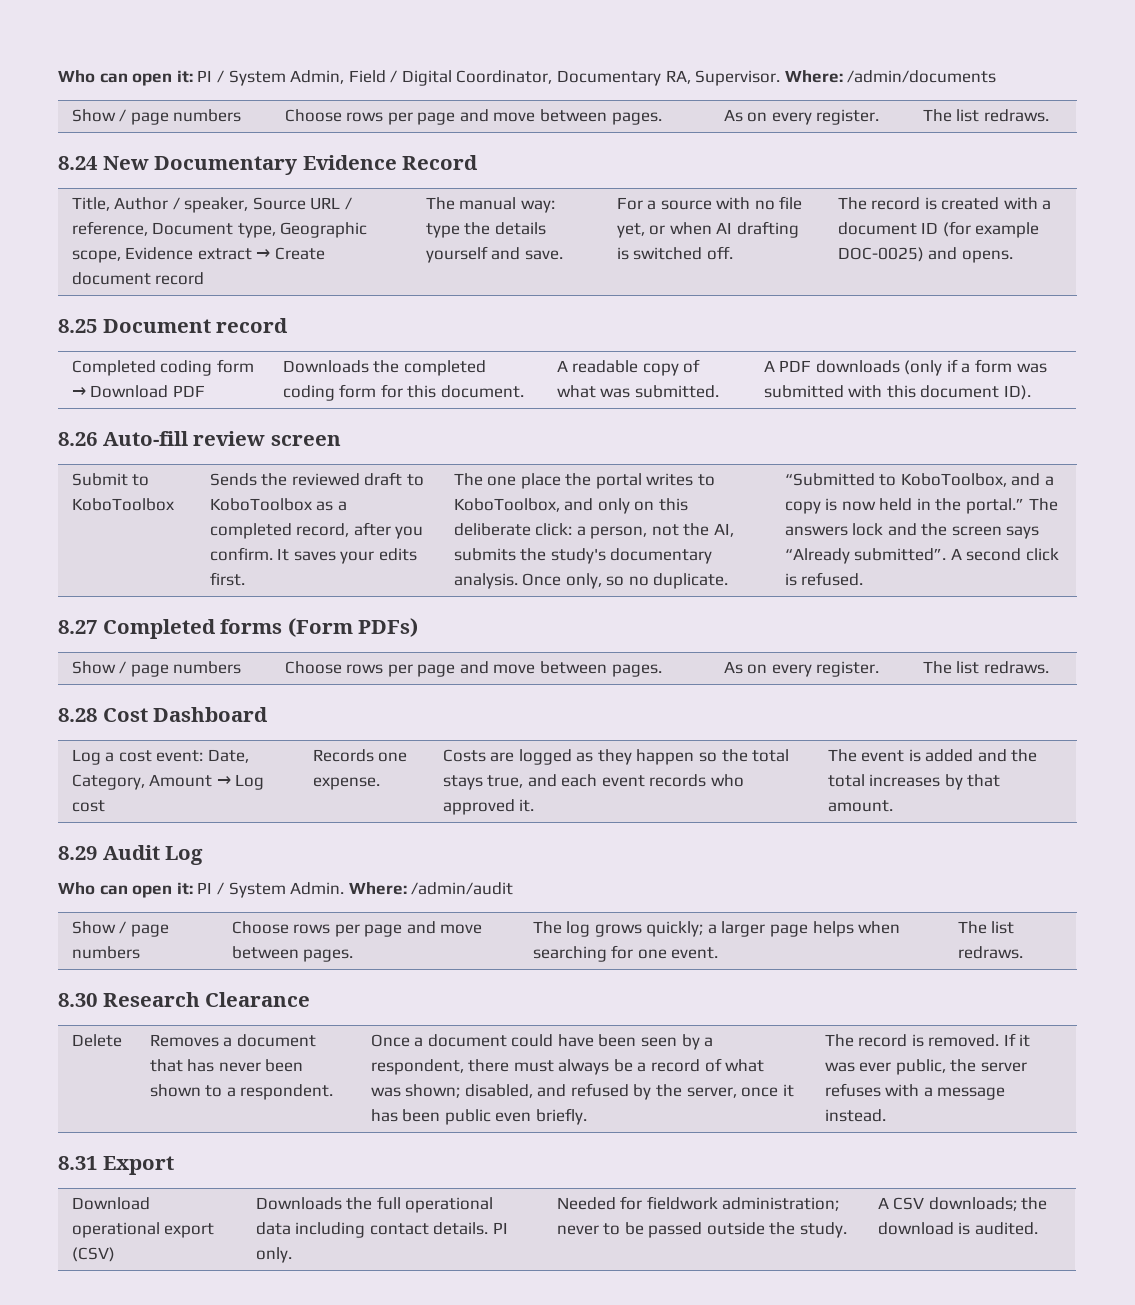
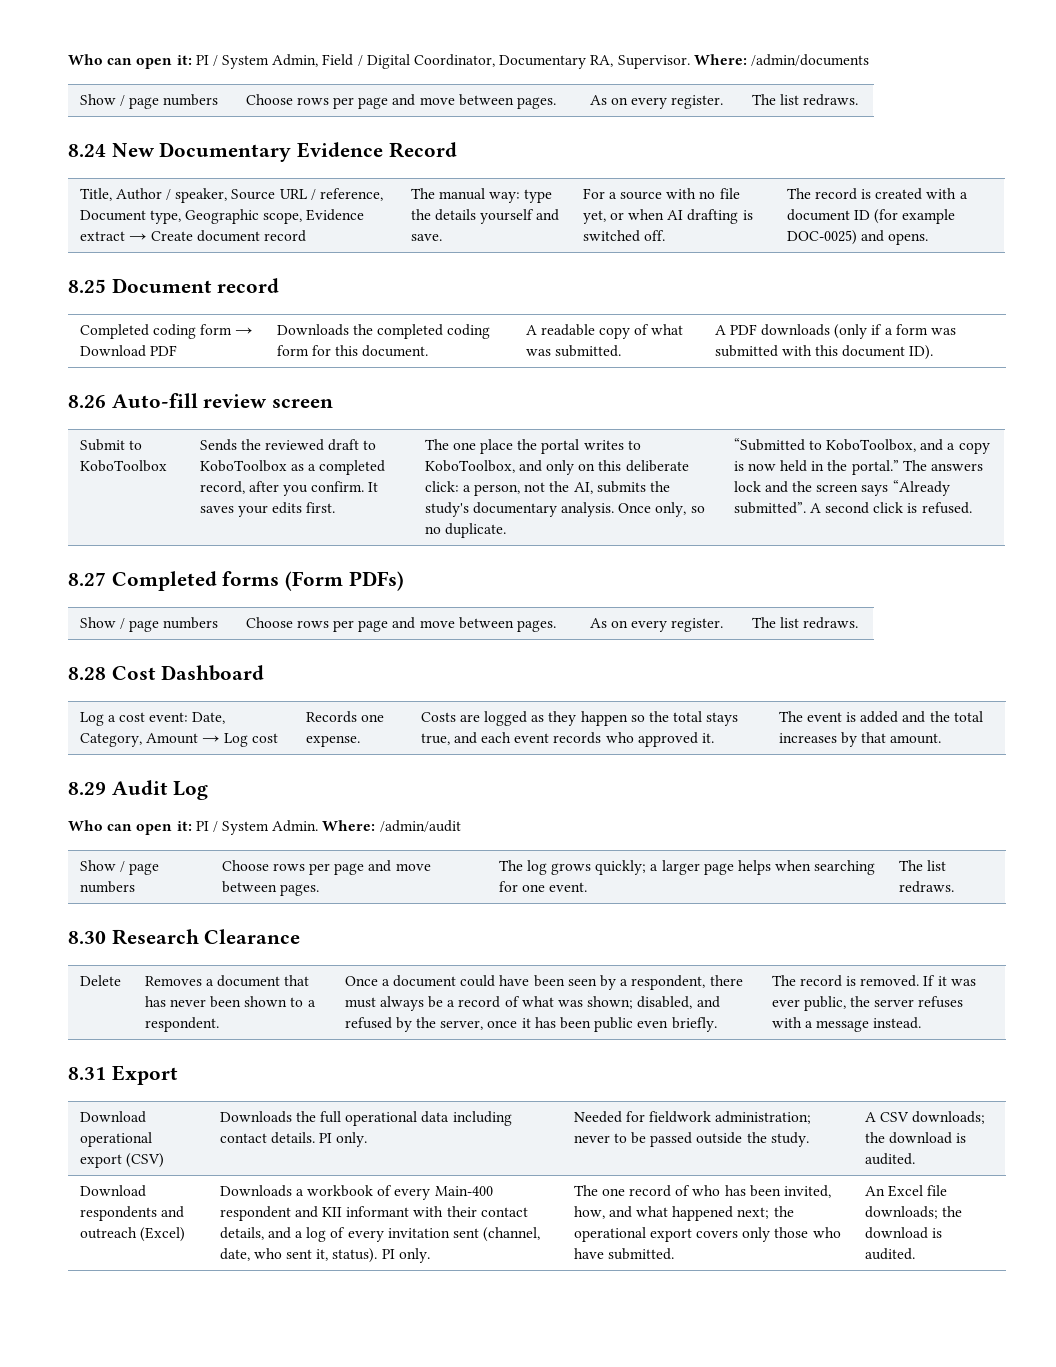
+ Download respondents and outreach (Excel) | Downloads a workbook of every Main-400 respondent and KII informant with their contact details, and a log of every invitation sent (channel, date, who sent it, status). PI only. | The one record of who has been invited, how, and what happened next; the operational export covers only those who have submitted. | An Excel file downloads; the download is audited.

